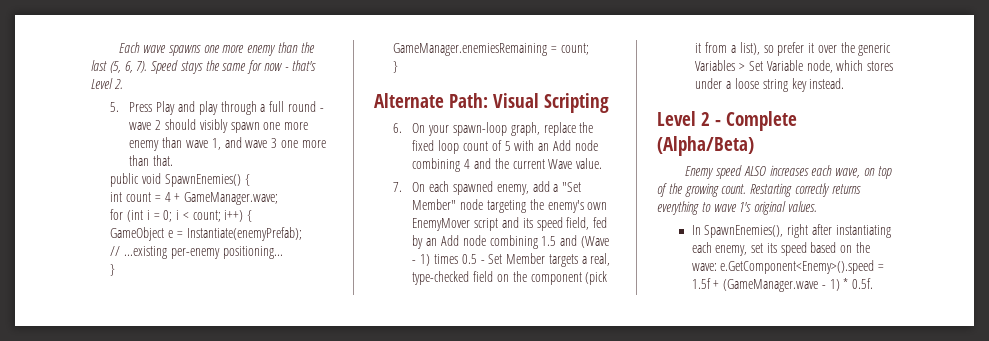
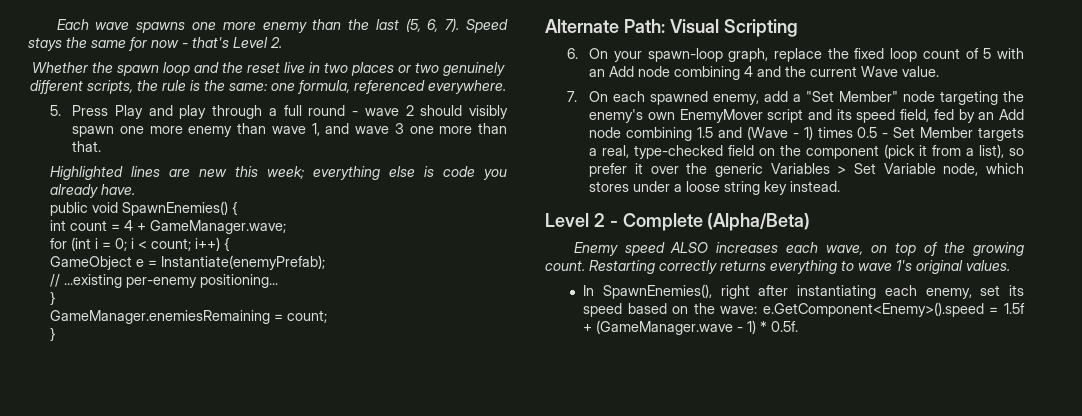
+ Whether the spawn loop and the reset live in two places or two genuinely different scripts, the rule is the same: one formula, referenced everywhere.
+ Highlighted lines are new this week; everything else is code you already have.

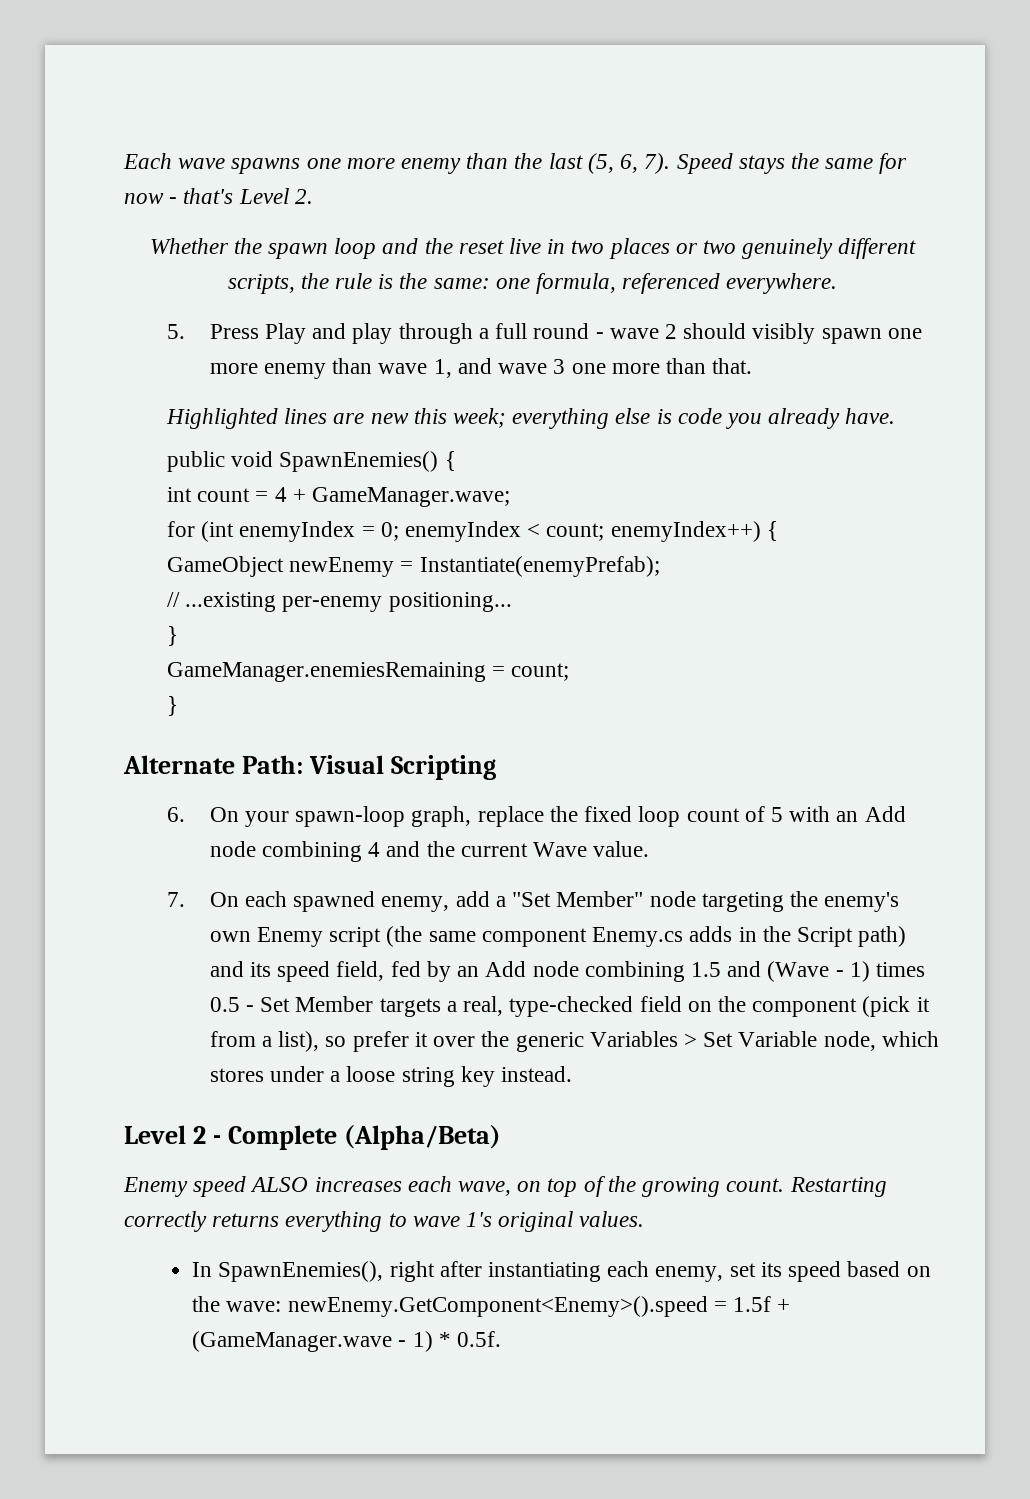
- for (int i = 0; i < count; i++) {
+ for (int enemyIndex = 0; enemyIndex < count; enemyIndex++) {
- GameObject e = Instantiate(enemyPrefab);
+ GameObject newEnemy = Instantiate(enemyPrefab);
- 7. On each spawned enemy, add a "Set Member" node targeting the enemy's own EnemyMover script and its speed field, fed by an Add node combining 1.5 and (Wave - 1) times 0.5 - Set Member targets a real, type-checked field on the component (pick it from a list), so prefer it over the generic Variables > Set Variable node, which stores under a loose string key instead.
+ 7. On each spawned enemy, add a "Set Member" node targeting the enemy's own Enemy script (the same component Enemy.cs adds in the Script path) and its speed field, fed by an Add node combining 1.5 and (Wave - 1) times 0.5 - Set Member targets a real, type-checked field on the component (pick it from a list), so prefer it over the generic Variables > Set Variable node, which stores under a loose string key instead.
- In SpawnEnemies(), right after instantiating each enemy, set its speed based on the wave: e.GetComponent<Enemy>().speed = 1.5f + (GameManager.wave - 1) * 0.5f.
+ In SpawnEnemies(), right after instantiating each enemy, set its speed based on the wave: newEnemy.GetComponent<Enemy>().speed = 1.5f + (GameManager.wave - 1) * 0.5f.

